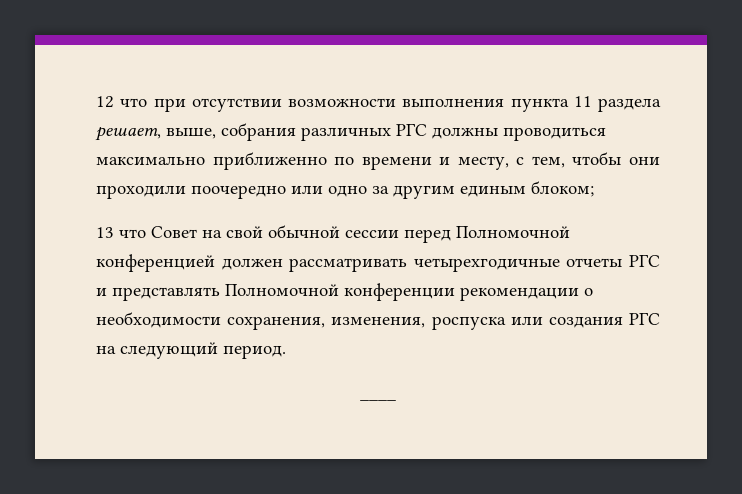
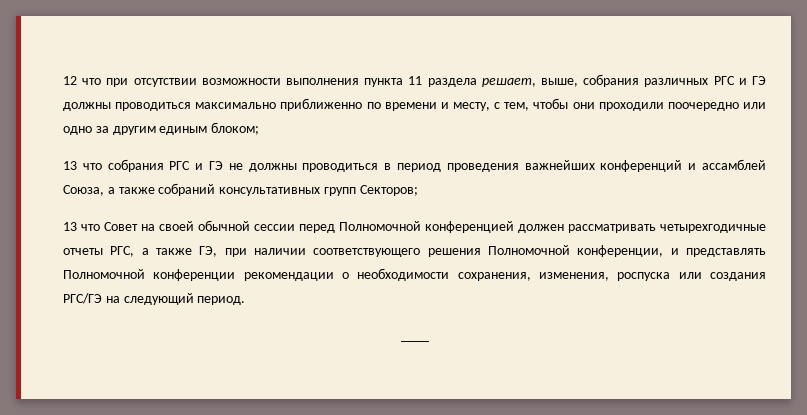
- 12 что при отсутствии возможности выполнения пункта 11 раздела решает, выше, собрания различных РГС должны проводиться максимально приближенно по времени и месту, с тем, чтобы они проходили поочередно или одно за другим единым блоком;
+ 12 что при отсутствии возможности выполнения пункта 11 раздела решает, выше, собрания различных РГС и ГЭ должны проводиться максимально приближенно по времени и месту, с тем, чтобы они проходили поочередно или одно за другим единым блоком;
+ 13 что собрания РГС и ГЭ не должны проводиться в период проведения важнейших конференций и ассамблей Союза, а также собраний консультативных групп Секторов;
- 13 что Совет на свой обычной сессии перед Полномочной конференцией должен рассматривать четырехгодичные отчеты РГС и представлять Полномочной конференции рекомендации о необходимости сохранения, изменения, роспуска или создания РГС на следующий период.
+ 13 что Совет на своей обычной сессии перед Полномочной конференцией должен рассматривать четырехгодичные отчеты РГС, а также ГЭ, при наличии соответствующего решения Полномочной конференции, и представлять Полномочной конференции рекомендации о необходимости сохранения, изменения, роспуска или создания РГС/ГЭ на следующий период.

